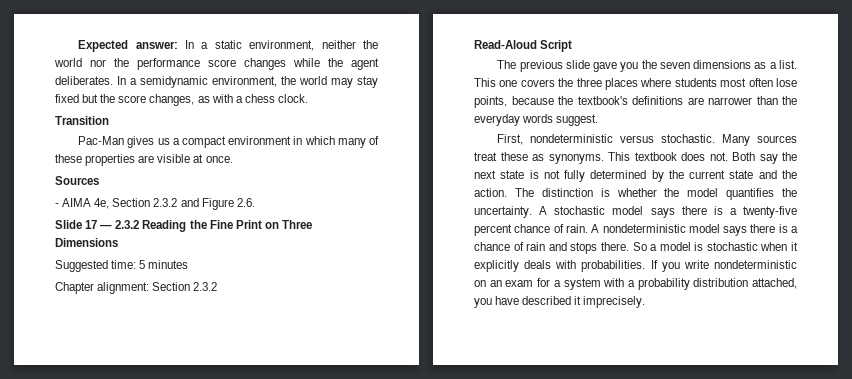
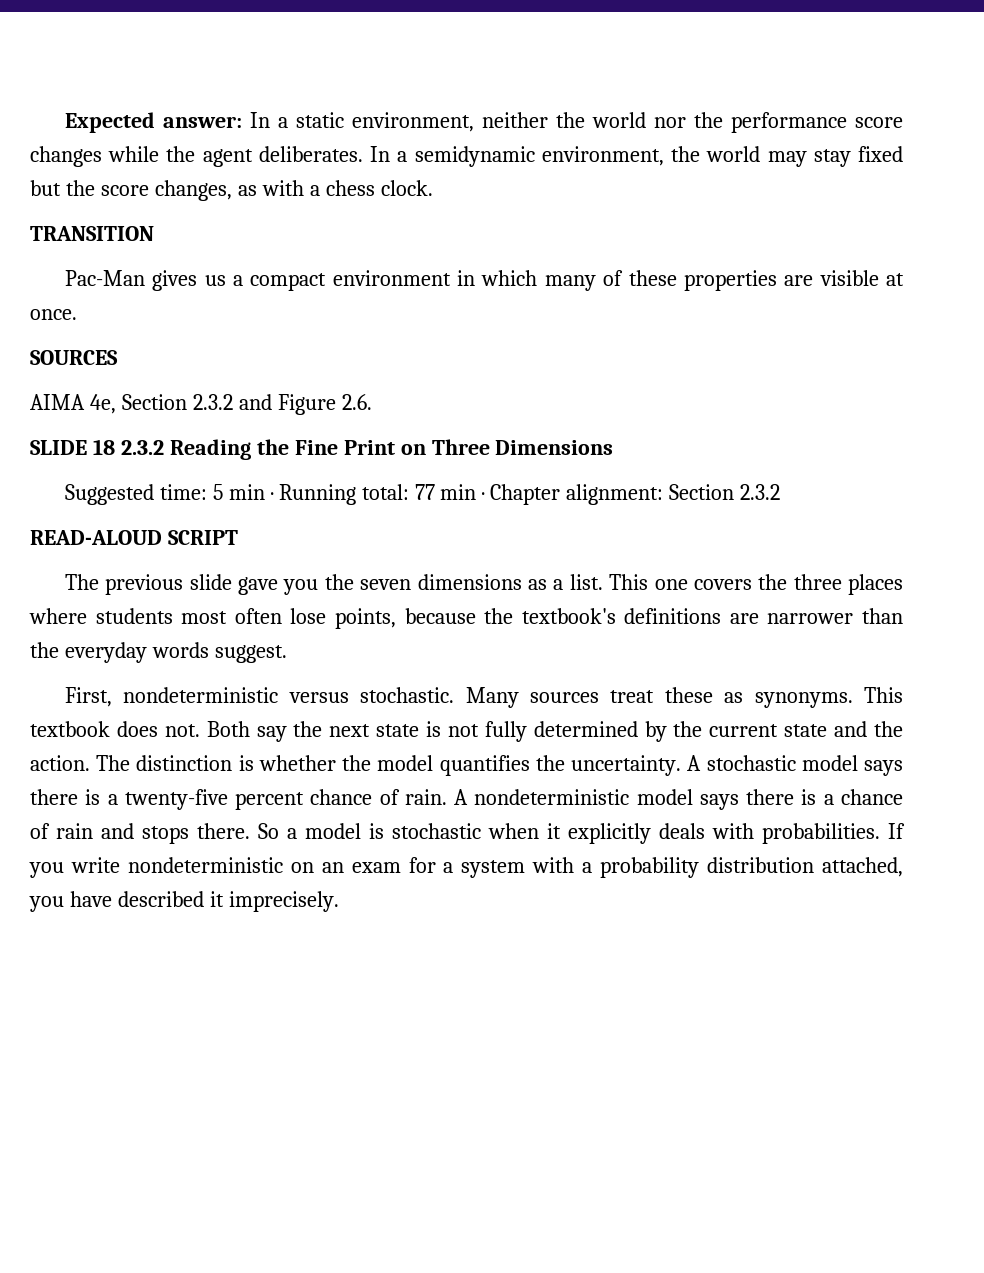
- Transition
+ TRANSITION
- Sources
- - AIMA 4e, Section 2.3.2 and Figure 2.6.
+ SOURCES
+ AIMA 4e, Section 2.3.2 and Figure 2.6.
- Slide 17 — 2.3.2 Reading the Fine Print on Three Dimensions
+ SLIDE 18 2.3.2 Reading the Fine Print on Three Dimensions
- Suggested time: 5 minutes
- Chapter alignment: Section 2.3.2
+ Suggested time: 5 min · Running total: 77 min · Chapter alignment: Section 2.3.2
- Read-Aloud Script
+ READ-ALOUD SCRIPT

